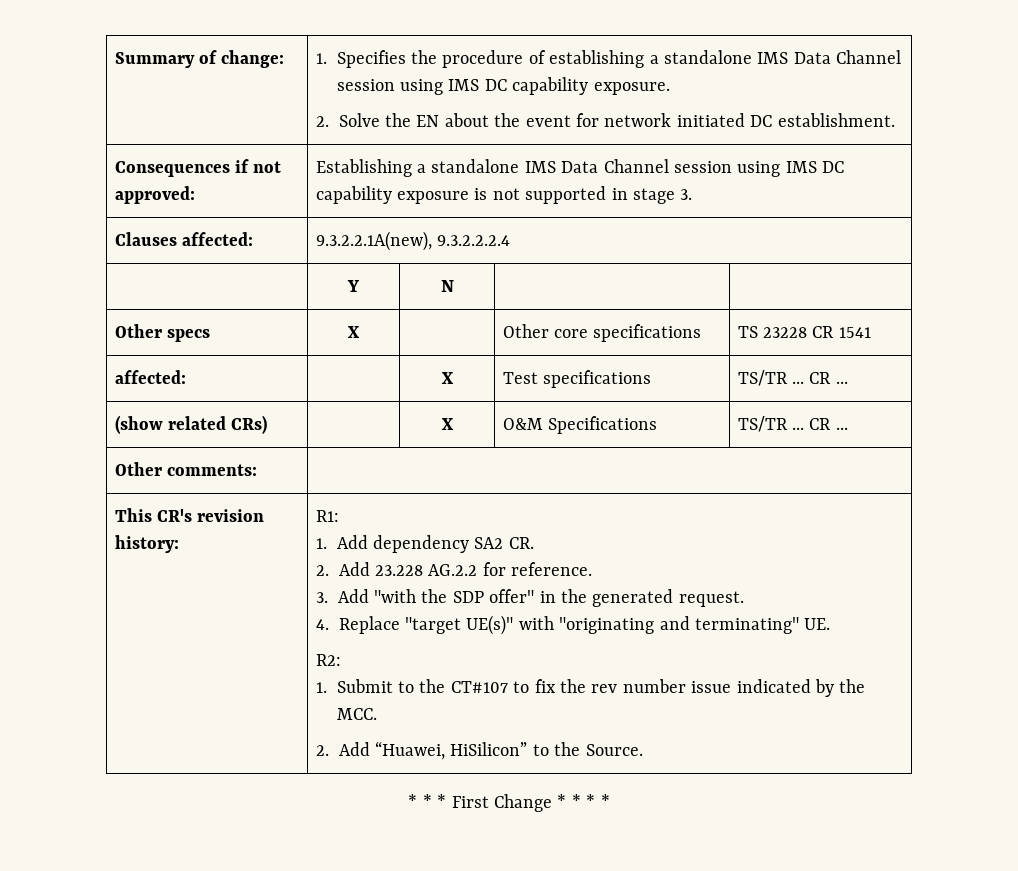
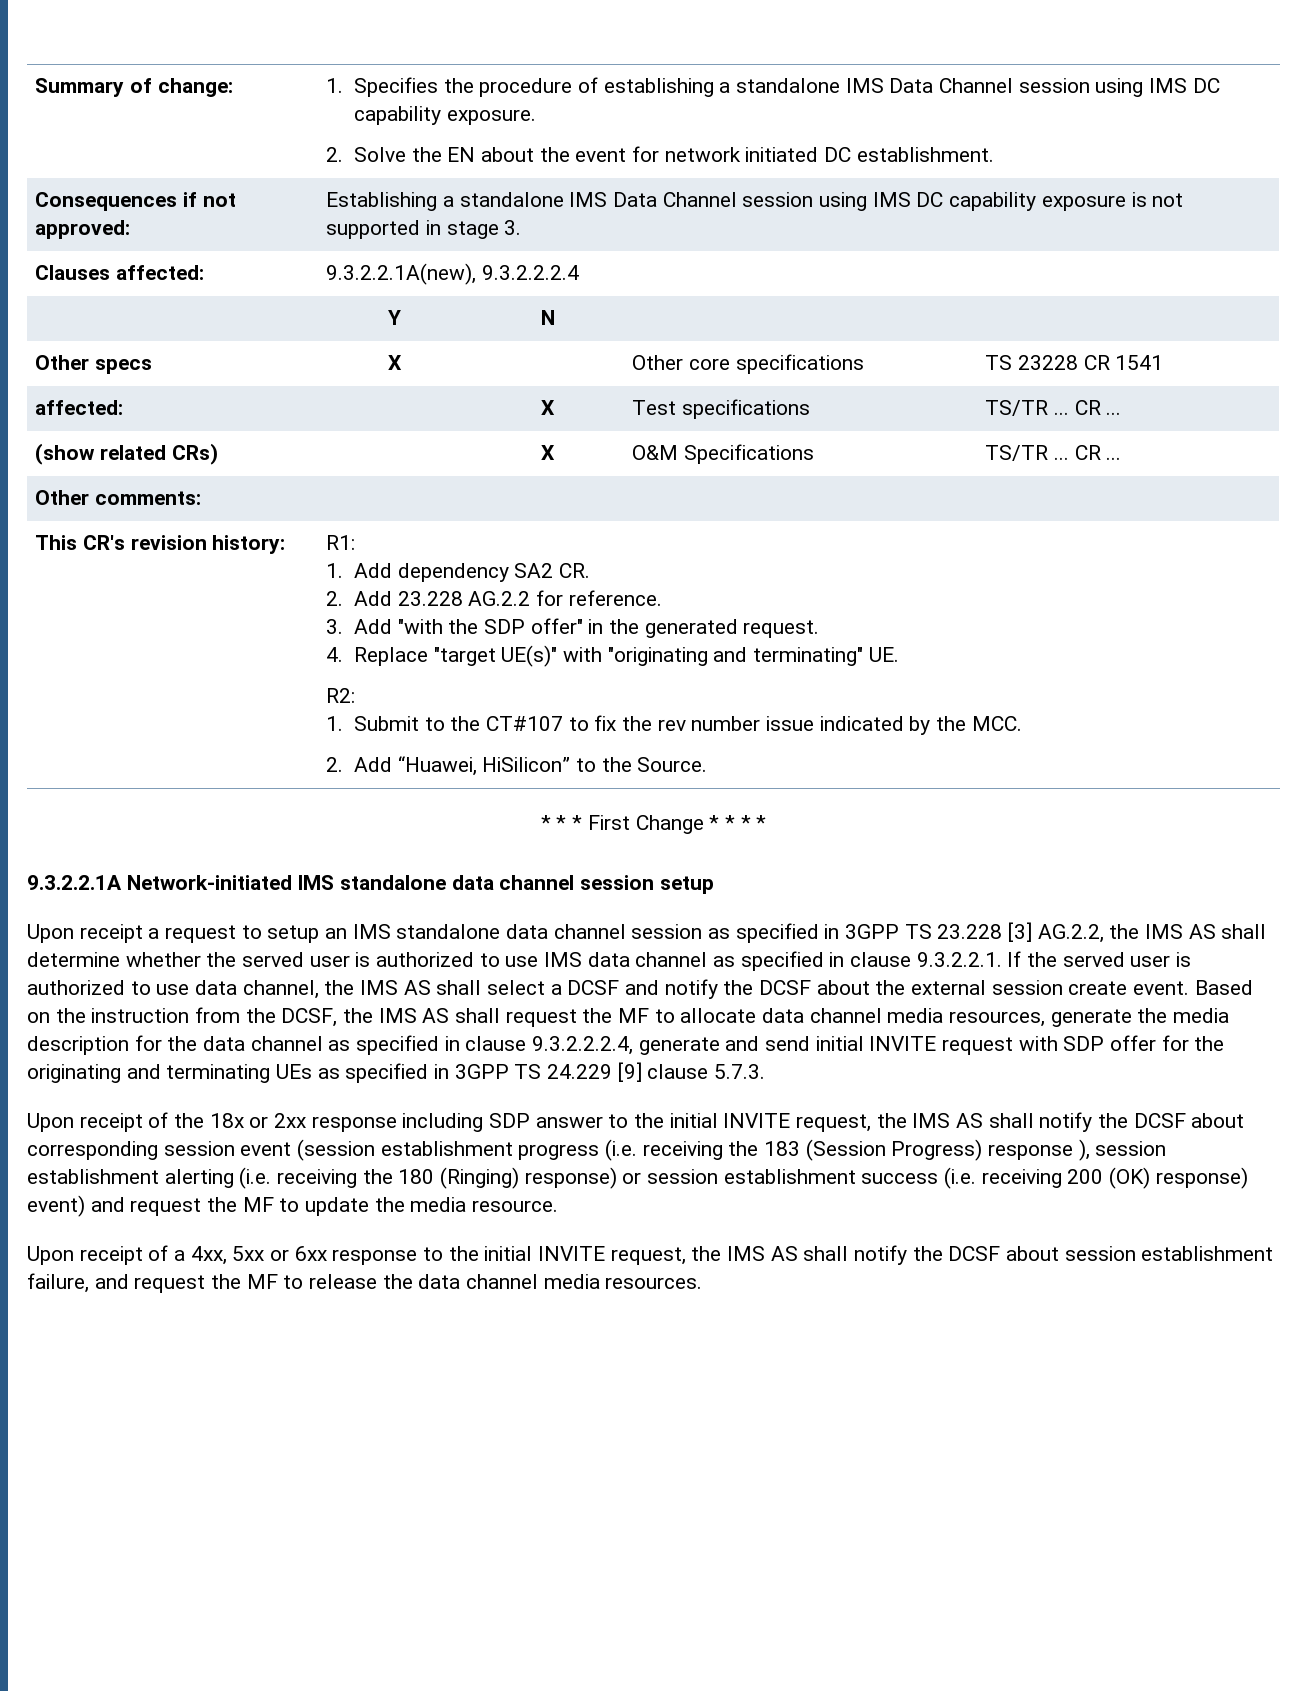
+ 9.3.2.2.1A Network-initiated IMS standalone data channel session setup
+ Upon receipt a request to setup an IMS standalone data channel session as specified in 3GPP TS 23.228 [3] AG.2.2, the IMS AS shall determine whether the served user is authorized to use IMS data channel as specified in clause 9.3.2.2.1. If the served user is authorized to use data channel, the IMS AS shall select a DCSF and notify the DCSF about the external session create event. Based on the instruction from the DCSF, the IMS AS shall request the MF to allocate data channel media resources, generate the media description for the data channel as specified in clause 9.3.2.2.2.4, generate and send initial INVITE request with SDP offer for the originating and terminating UEs as specified in 3GPP TS 24.229 [9] clause 5.7.3.
+ Upon receipt of the 18x or 2xx response including SDP answer to the initial INVITE request, the IMS AS shall notify the DCSF about corresponding session event (session establishment progress (i.e. receiving the 183 (Session Progress) response ), session establishment alerting (i.e. receiving the 180 (Ringing) response) or session establishment success (i.e. receiving 200 (OK) response) event) and request the MF to update the media resource.
+ Upon receipt of a 4xx, 5xx or 6xx response to the initial INVITE request, the IMS AS shall notify the DCSF about session establishment failure, and request the MF to release the data channel media resources.

